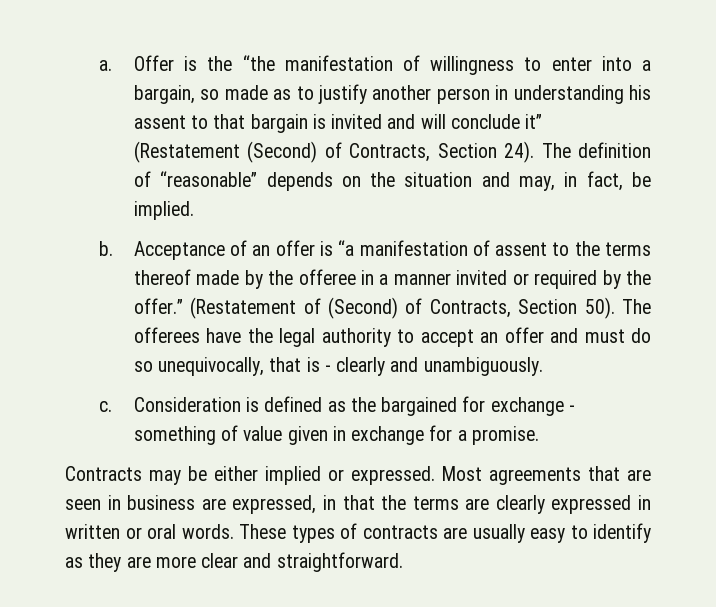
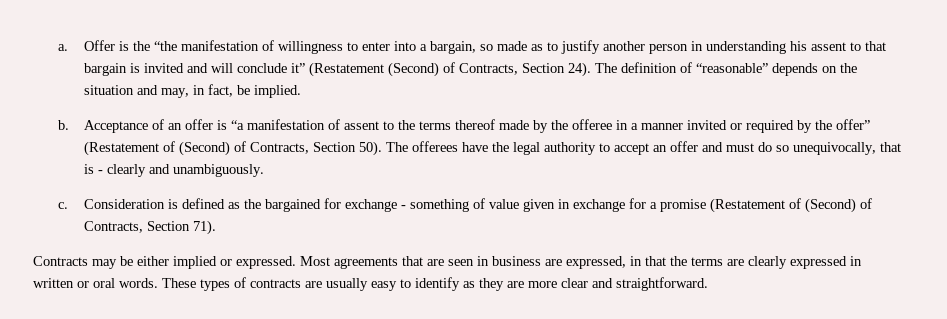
- Acceptance of an offer is “a manifestation of assent to the terms thereof made by the offeree in a manner invited or required by the offer.” (Restatement of (Second) of Contracts, Section 50).
+ Acceptance of an offer is “a manifestation of assent to the terms thereof made by the offeree in a manner invited or required by the offer” (Restatement of (Second) of Contracts, Section 50).
- Consideration is defined as the bargained for exchange - something of value given in exchange for a promise.
+ Consideration is defined as the bargained for exchange - something of value given in exchange for a promise (Restatement of (Second) of Contracts, Section 71).

